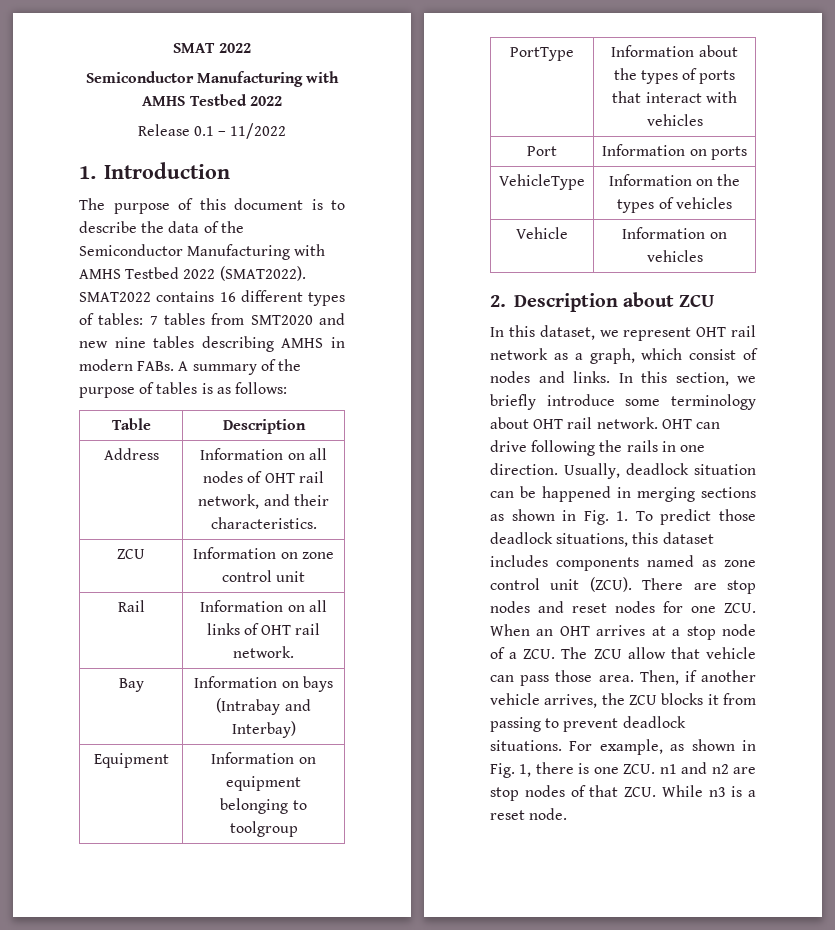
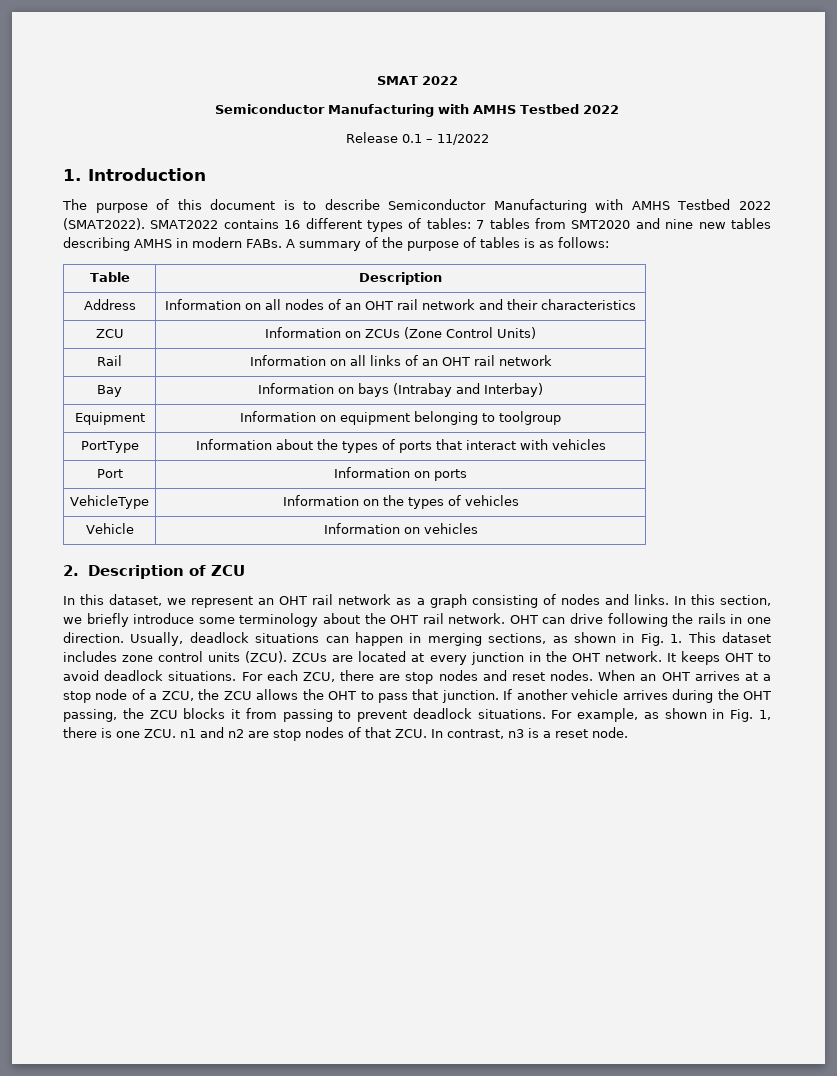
- The purpose of this document is to describe the data of the Semiconductor Manufacturing with AMHS Testbed 2022 (SMAT2022).
+ The purpose of this document is to describe Semiconductor Manufacturing with AMHS Testbed 2022 (SMAT2022).
- SMAT2022 contains 16 different types of tables: 7 tables from SMT2020 and new nine tables describing AMHS in modern FABs.
+ SMAT2022 contains 16 different types of tables: 7 tables from SMT2020 and nine new tables describing AMHS in modern FABs.
- Address | Information on all nodes of OHT rail network, and their characteristics.
+ Address | Information on all nodes of an OHT rail network and their characteristics
- ZCU | Information on zone control unit
+ ZCU | Information on ZCUs (Zone Control Units)
- Rail | Information on all links of OHT rail network.
+ Rail | Information on all links of an OHT rail network
- 2. Description about ZCU
+ 2. Description of ZCU
- In this dataset, we represent OHT rail network as a graph, which consist of nodes and links.
+ In this dataset, we represent an OHT rail network as a graph consisting of nodes and links.
- In this section, we briefly introduce some terminology about OHT rail network.
+ In this section, we briefly introduce some terminology about the OHT rail network.
- Usually, deadlock situation can be happened in merging sections as shown in Fig. 1. To predict those deadlock situations, this dataset includes components named as zone control unit (ZCU). There are stop nodes and reset nodes for one ZCU. When an OHT arrives at a stop node of a ZCU. The ZCU allow that vehicle can pass those area. Then, if another vehicle arrives, the ZCU blocks it from passing to prevent deadlock situations.
+ Usually, deadlock situations can happen in merging sections, as shown in Fig. 1. This dataset includes zone control units (ZCU). ZCUs are located at every junction in the OHT network. It keeps OHT to avoid deadlock situations. For each ZCU, there are stop nodes and reset nodes. When an OHT arrives at a stop node of a ZCU, the ZCU allows the OHT to pass that junction. If another vehicle arrives during the OHT passing, the ZCU blocks it from passing to prevent deadlock situations.
- For example, as shown in Fig. 1, there is one ZCU. n1 and n2 are stop nodes of that ZCU. While n3 is a reset node.
+ For example, as shown in Fig. 1, there is one ZCU. n1 and n2 are stop nodes of that ZCU. In contrast, n3 is a reset node.

